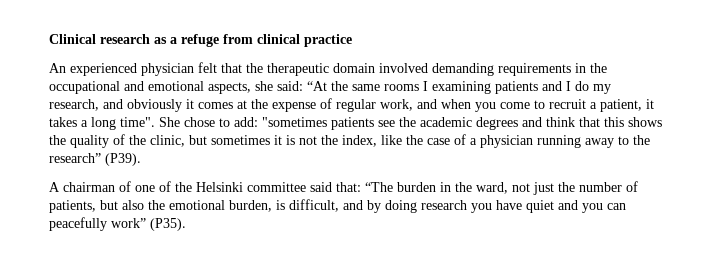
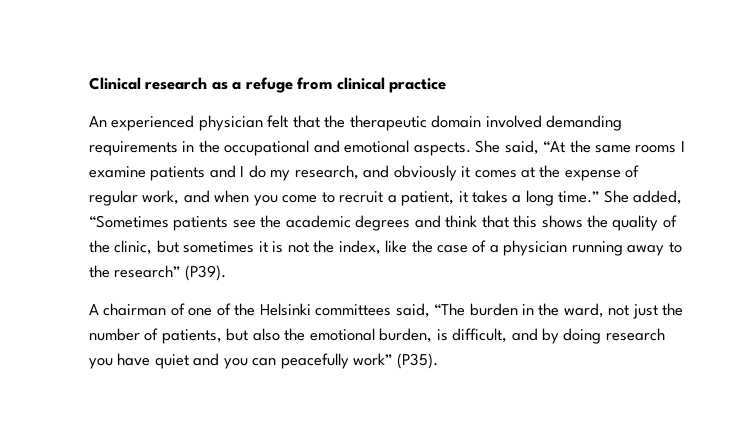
- An experienced physician felt that the therapeutic domain involved demanding requirements in the occupational and emotional aspects, she said: “At the same rooms I examining patients and I do my research, and obviously it comes at the expense of regular work, and when you come to recruit a patient, it takes a long time". She chose to add: "sometimes patients see the academic degrees and think that this shows the quality of the clinic, but sometimes it is not the index, like the case of a physician running away to the research” (P39).
+ An experienced physician felt that the therapeutic domain involved demanding requirements in the occupational and emotional aspects. She said, “At the same rooms I examine patients and I do my research, and obviously it comes at the expense of regular work, and when you come to recruit a patient, it takes a long time.” She added, “Sometimes patients see the academic degrees and think that this shows the quality of the clinic, but sometimes it is not the index, like the case of a physician running away to the research” (P39).
- A chairman of one of the Helsinki committee said that: “The burden in the ward, not just the number of patients, but also the emotional burden, is difficult, and by doing research you have quiet and you can peacefully work” (P35).
+ A chairman of one of the Helsinki committees said, “The burden in the ward, not just the number of patients, but also the emotional burden, is difficult, and by doing research you have quiet and you can peacefully work” (P35).

